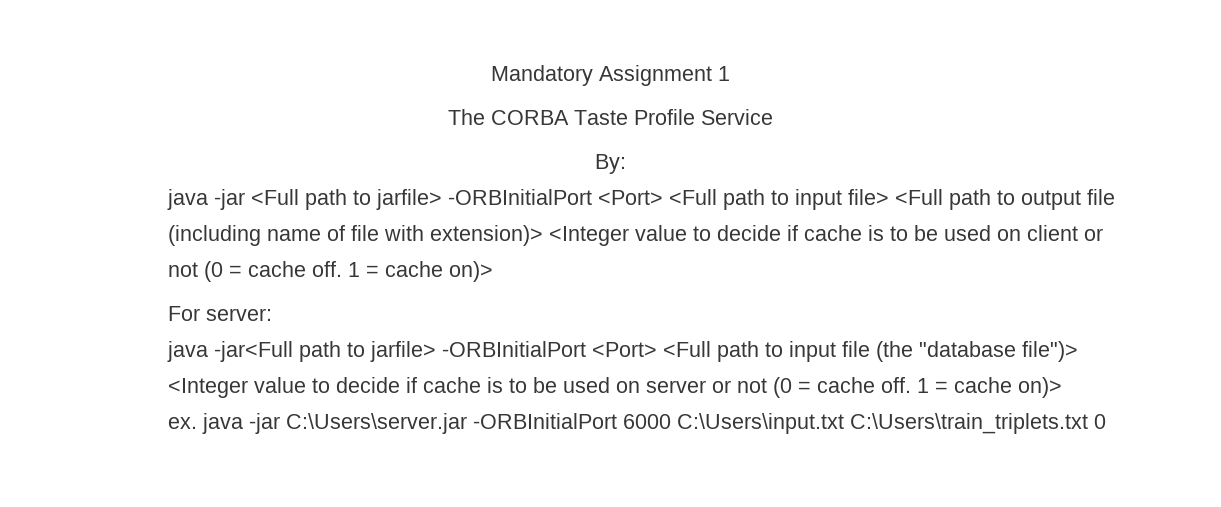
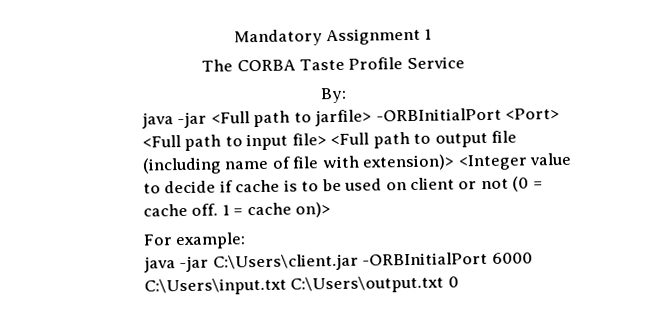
- For server:
- java -jar<Full path to jarfile> -ORBInitialPort <Port> <Full path to input file (the "database file")> <Integer value to decide if cache is to be used on server or not (0 = cache off. 1 = cache on)>
- ex. java -jar C:\Users\server.jar -ORBInitialPort 6000 C:\Users\input.txt C:\Users\train_triplets.txt 0
+ For example:
+ java -jar C:\Users\client.jar -ORBInitialPort 6000 C:\Users\input.txt C:\Users\output.txt 0

